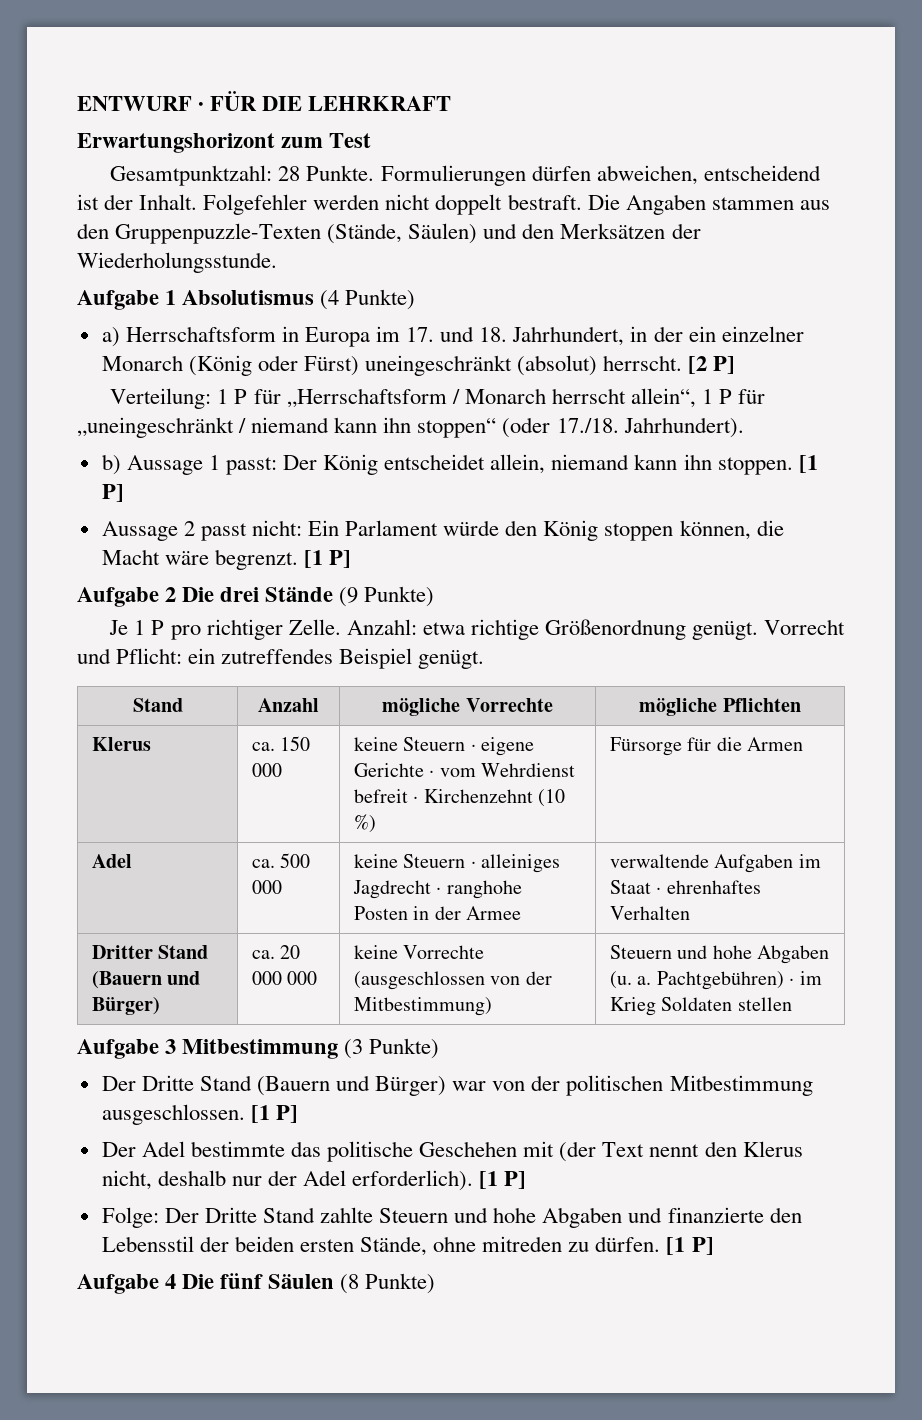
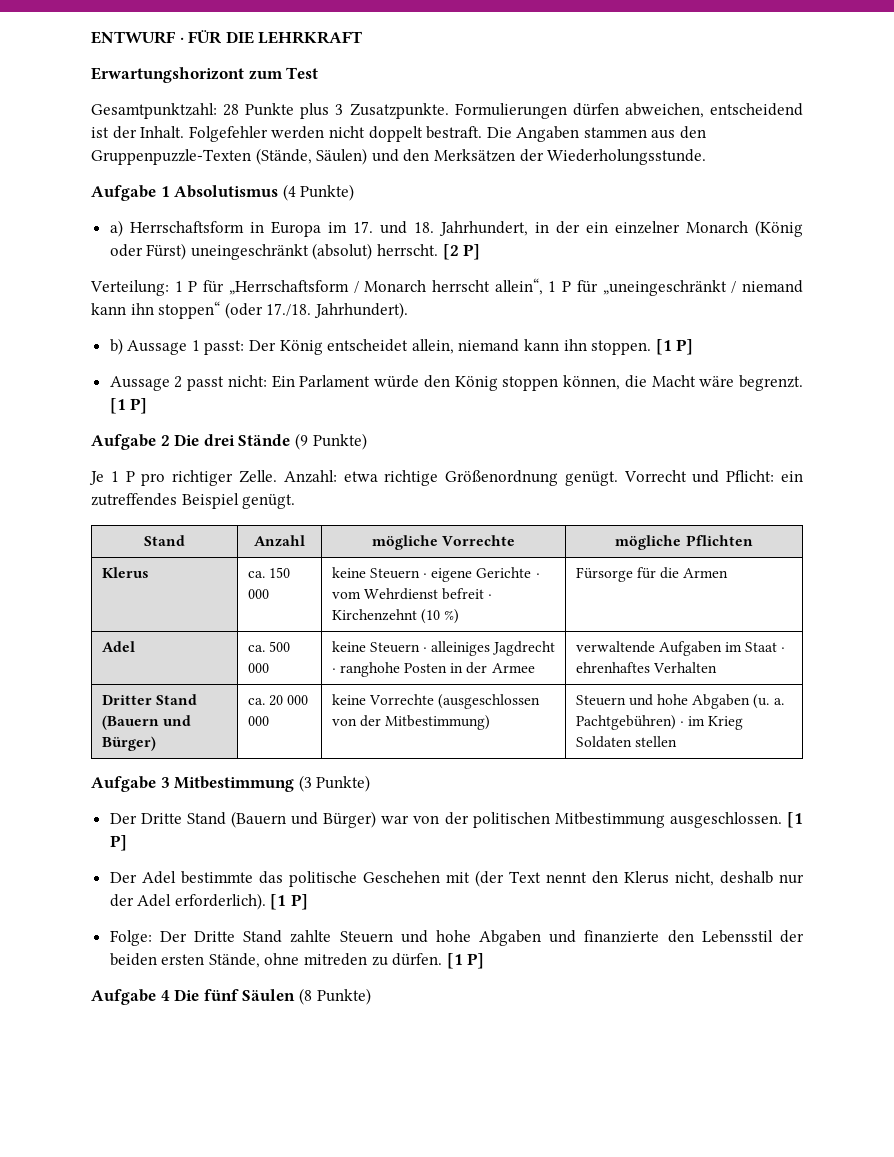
- Gesamtpunktzahl: 28 Punkte.
+ Gesamtpunktzahl: 28 Punkte plus 3 Zusatzpunkte.

